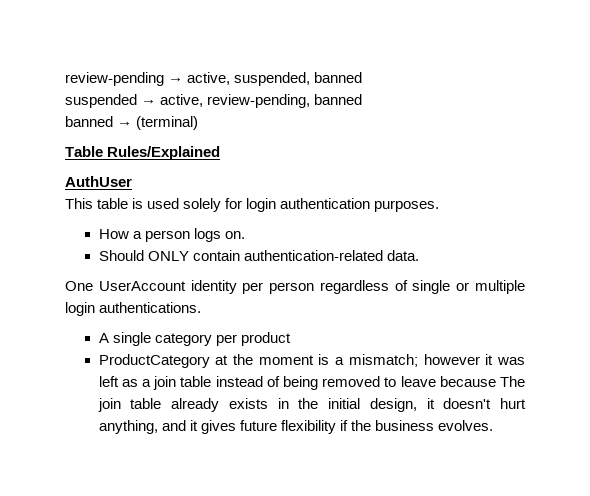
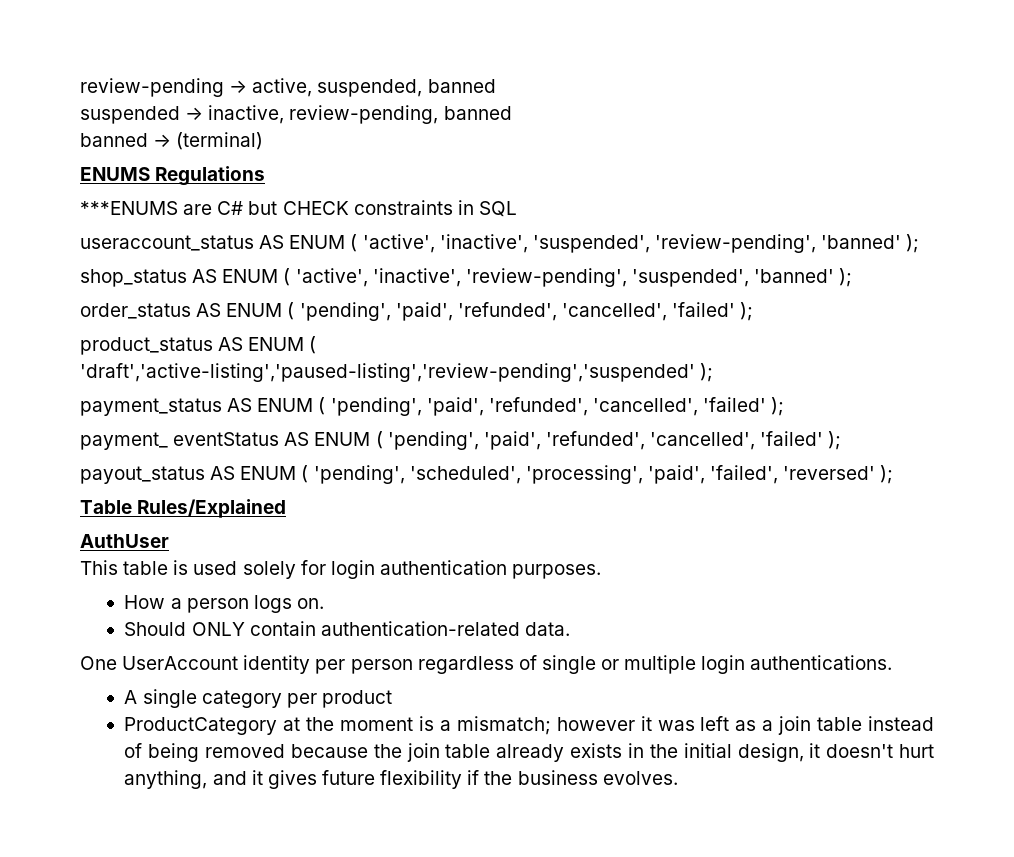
- suspended → active, review-pending, banned
+ suspended → inactive, review-pending, banned
+ ENUMS Regulations
+ ***ENUMS are C# but CHECK constraints in SQL
+ useraccount_status AS ENUM ( 'active', 'inactive', 'suspended', 'review-pending', 'banned' );
+ shop_status AS ENUM ( 'active', 'inactive', 'review-pending', 'suspended', 'banned' );
+ order_status AS ENUM ( 'pending', 'paid', 'refunded', 'cancelled', 'failed' );
+ product_status AS ENUM ( 'draft','active-listing','paused-listing','review-pending','suspended' );
+ payment_status AS ENUM ( 'pending', 'paid', 'refunded', 'cancelled', 'failed' );
+ payment_ eventStatus AS ENUM ( 'pending', 'paid', 'refunded', 'cancelled', 'failed' );
+ payout_status AS ENUM ( 'pending', 'scheduled', 'processing', 'paid', 'failed', 'reversed' );
- ProductCategory at the moment is a mismatch; however it was left as a join table instead of being removed to leave because The join table already exists in the initial design, it doesn't hurt anything, and it gives future flexibility if the business evolves.
+ ProductCategory at the moment is a mismatch; however it was left as a join table instead of being removed because the join table already exists in the initial design, it doesn't hurt anything, and it gives future flexibility if the business evolves.

